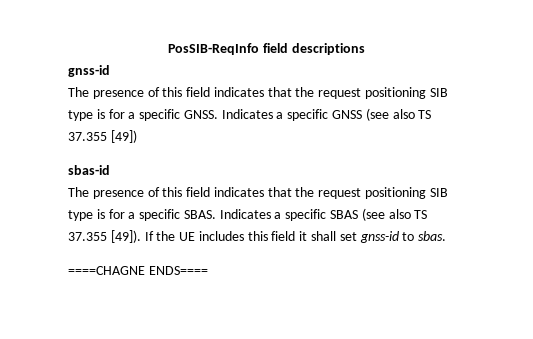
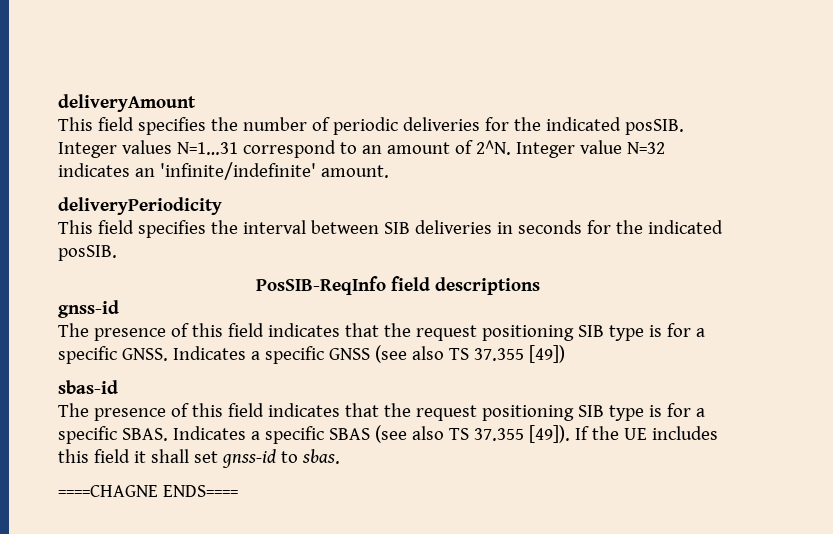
+ deliveryAmount
+ This field specifies the number of periodic deliveries for the indicated posSIB. Integer values N=1…31 correspond to an amount of 2^N. Integer value N=32 indicates an 'infinite/indefinite' amount.
+ deliveryPeriodicity
+ This field specifies the interval between SIB deliveries in seconds for the indicated posSIB.

